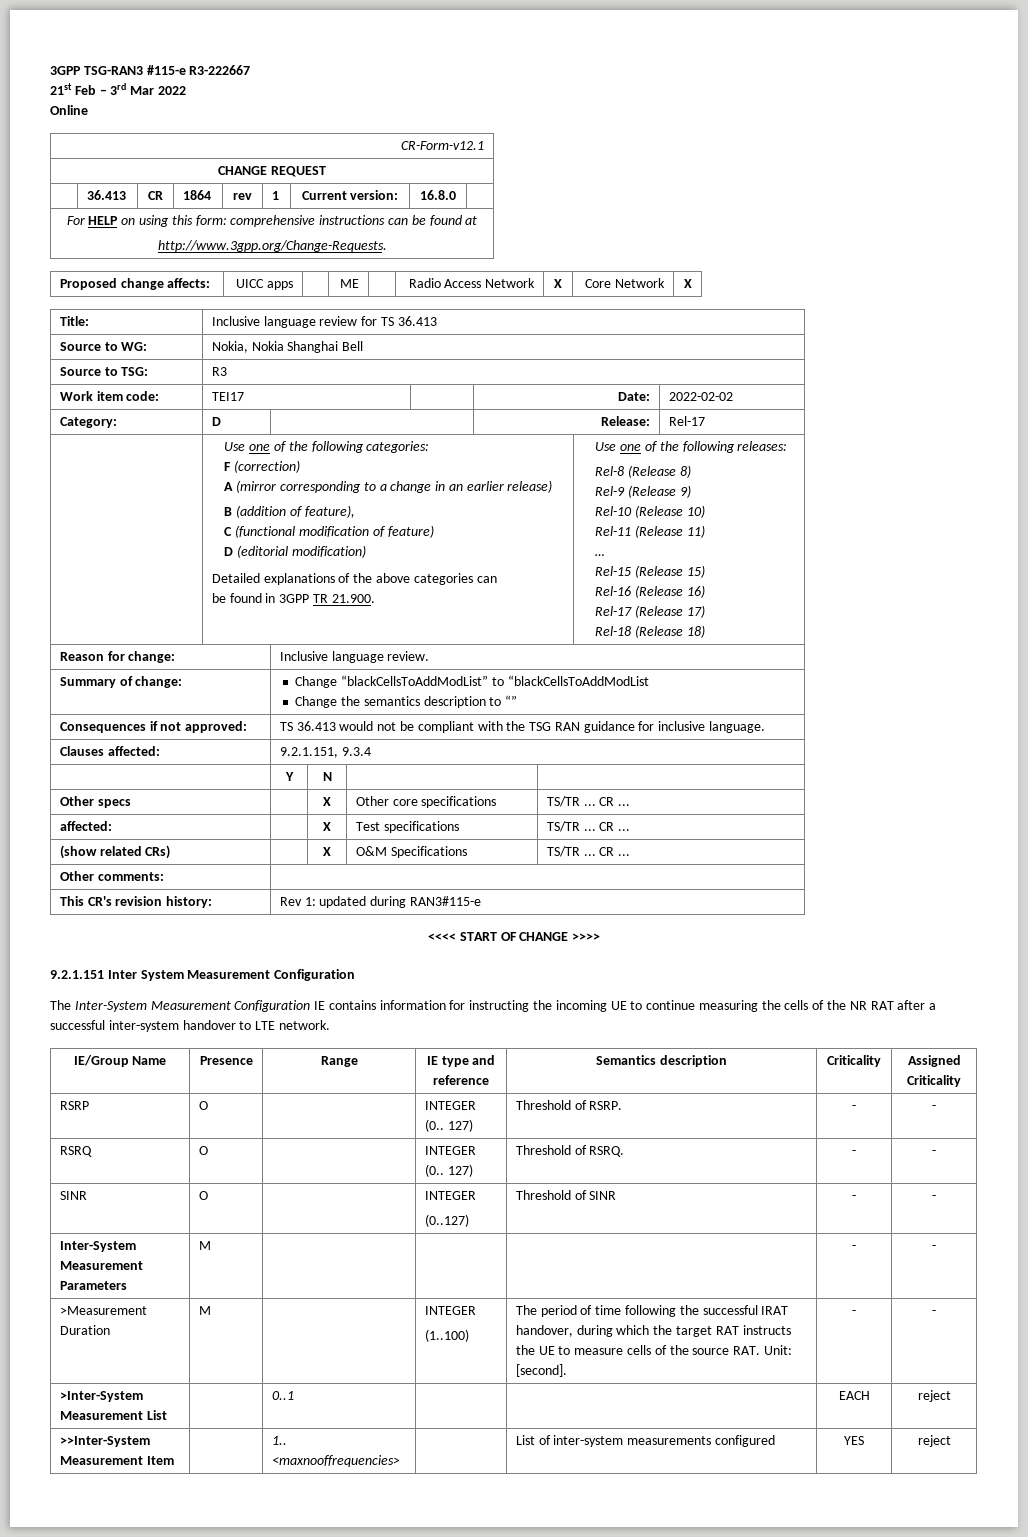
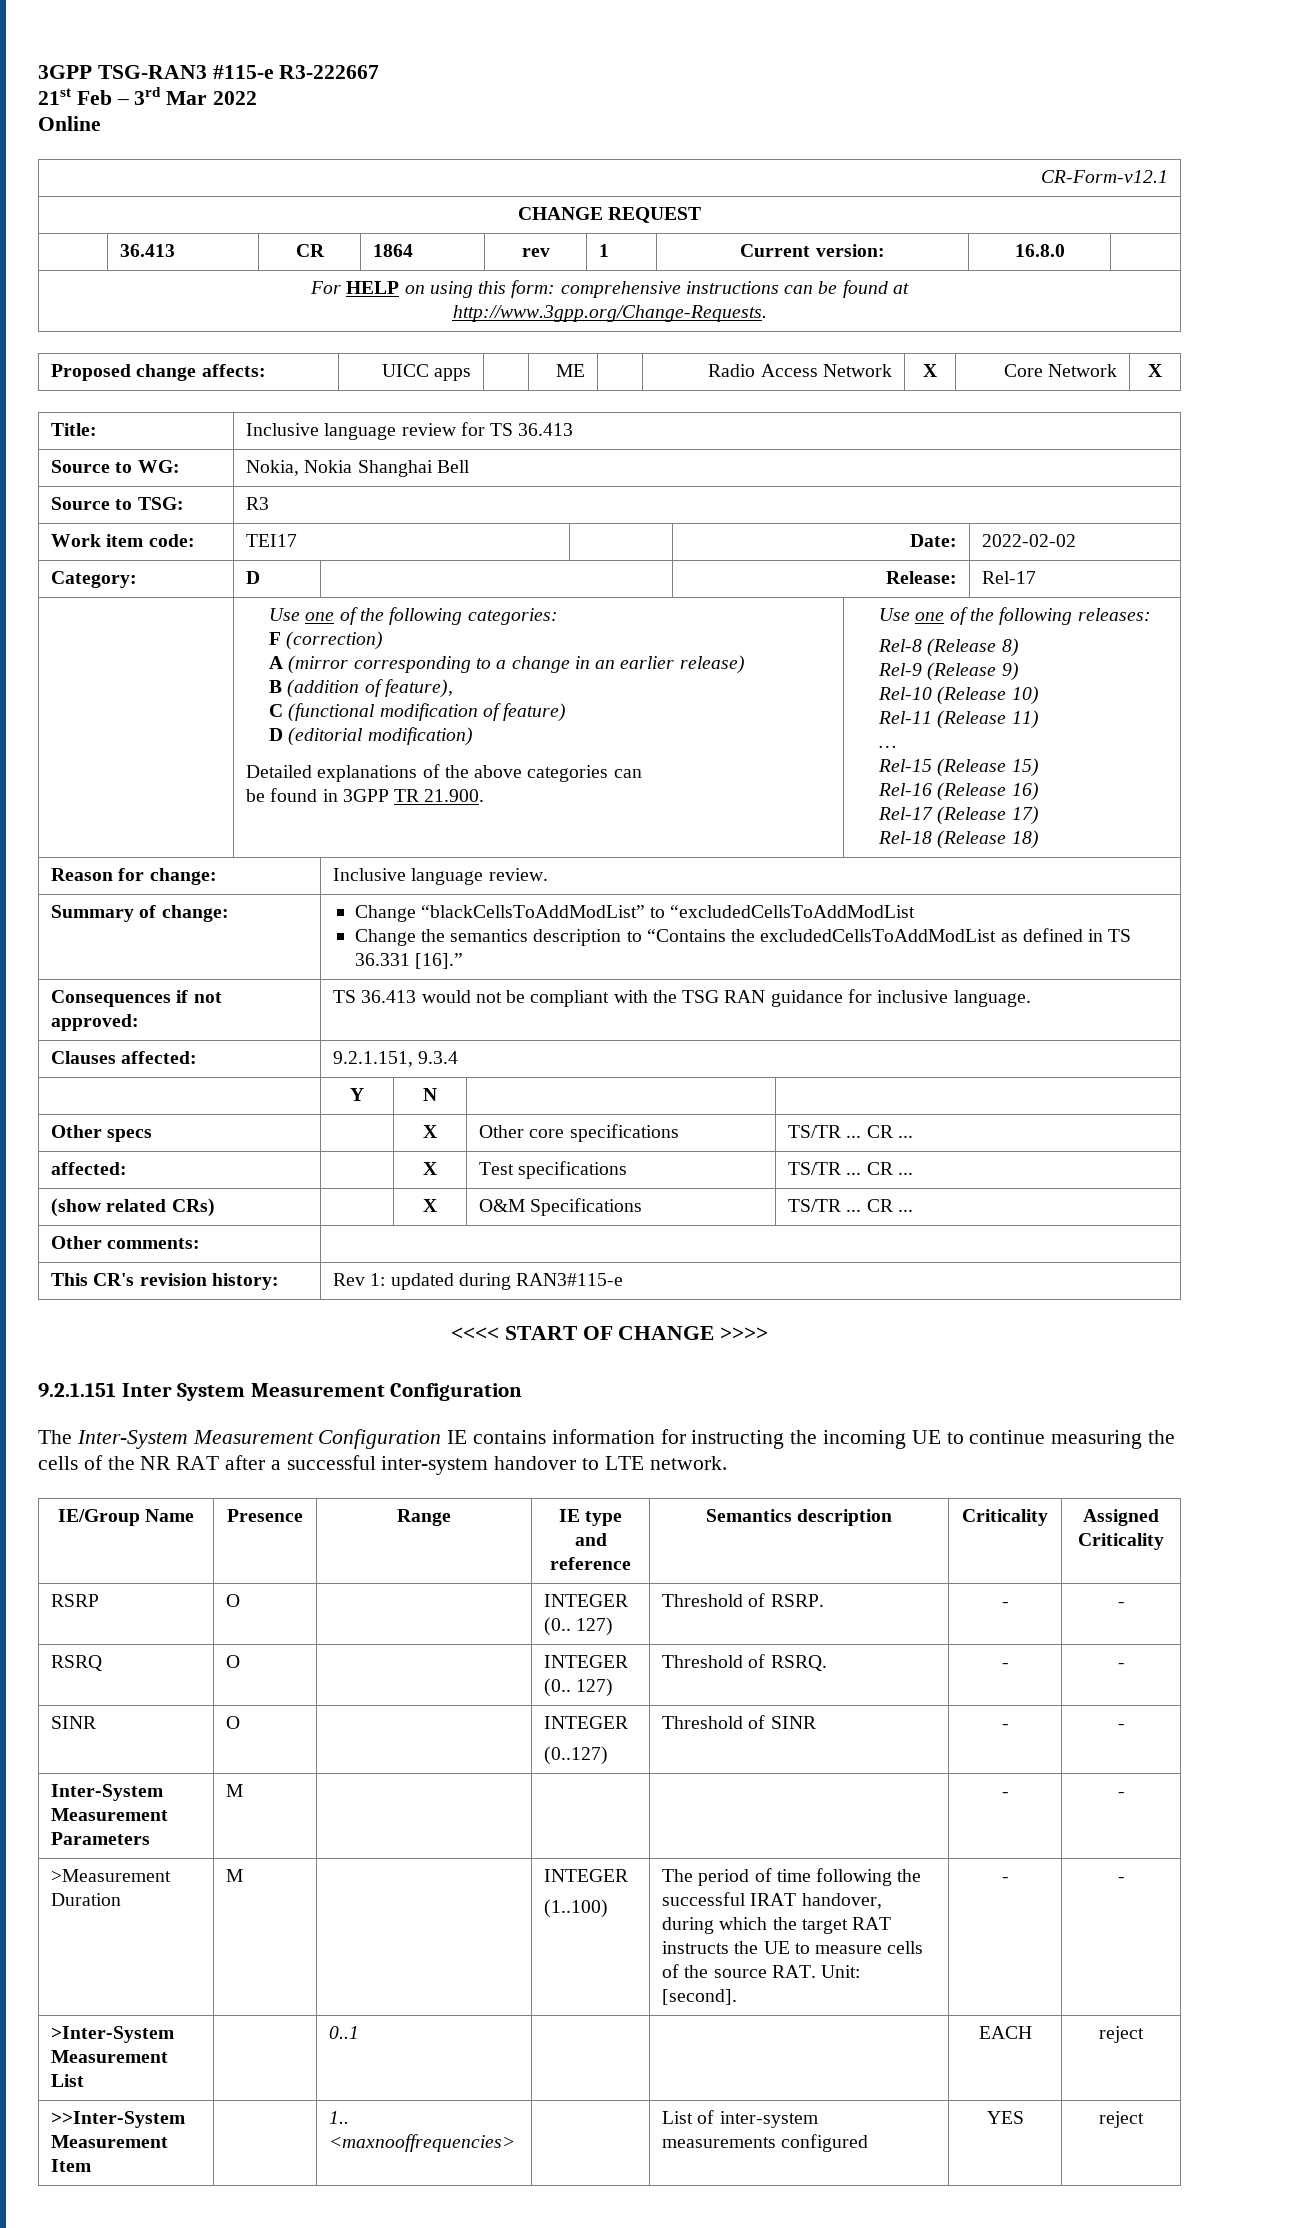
- Summary of change: | Change “blackCellsToAddModList” to “blackCellsToAddModList
- Change the semantics description to “”
+ Summary of change: | Change “blackCellsToAddModList” to “excludedCellsToAddModList
+ Change the semantics description to “Contains the excludedCellsToAddModList as defined in TS 36.331 [16].”

